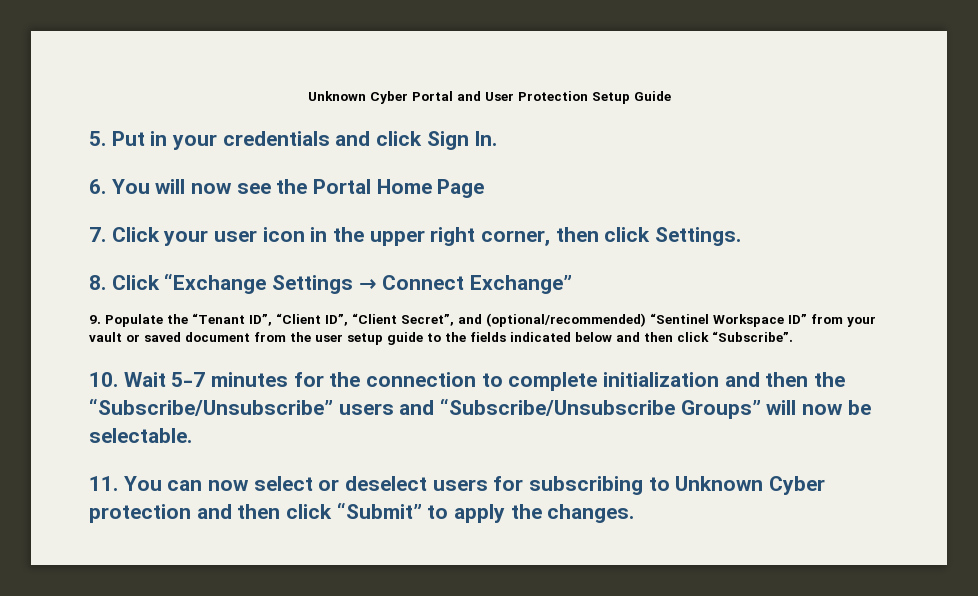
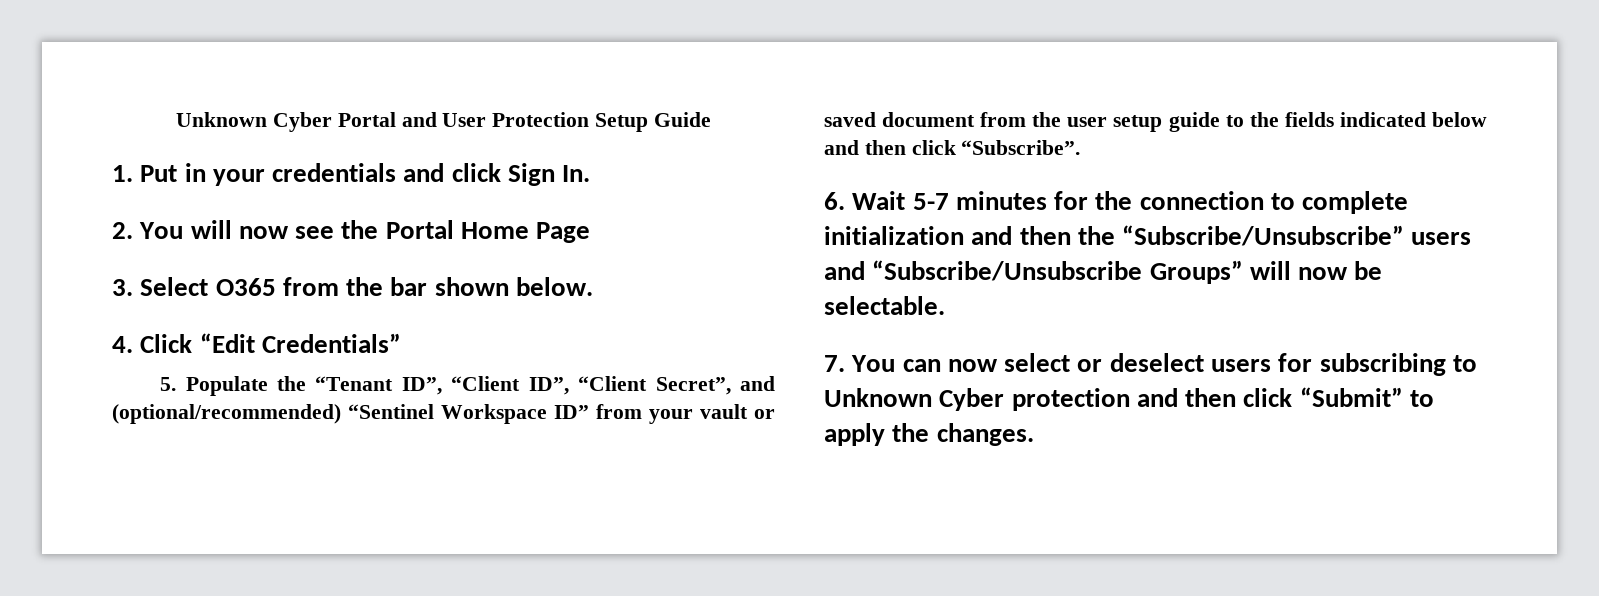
- 5. Put in your credentials and click Sign In.
+ 1. Put in your credentials and click Sign In.
- 6. You will now see the Portal Home Page
+ 2. You will now see the Portal Home Page
- 7. Click your user icon in the upper right corner, then click Settings.
- 8. Click “Exchange Settings → Connect Exchange”
- 9. Populate the “Tenant ID”, “Client ID”, “Client Secret”, and (optional/recommended) “Sentinel Workspace ID” from your vault or saved document from the user setup guide to the fields indicated below and then click “Subscribe”.
+ 3. Select O365 from the bar shown below.
+ 4. Click “Edit Credentials”
+ 5. Populate the “Tenant ID”, “Client ID”, “Client Secret”, and (optional/recommended) “Sentinel Workspace ID” from your vault or saved document from the user setup guide to the fields indicated below and then click “Subscribe”.
- 10. Wait 5-7 minutes for the connection to complete initialization and then the “Subscribe/Unsubscribe” users and “Subscribe/Unsubscribe Groups” will now be selectable.
+ 6. Wait 5-7 minutes for the connection to complete initialization and then the “Subscribe/Unsubscribe” users and “Subscribe/Unsubscribe Groups” will now be selectable.
- 11. You can now select or deselect users for subscribing to Unknown Cyber protection and then click “Submit” to apply the changes.
+ 7. You can now select or deselect users for subscribing to Unknown Cyber protection and then click “Submit” to apply the changes.

